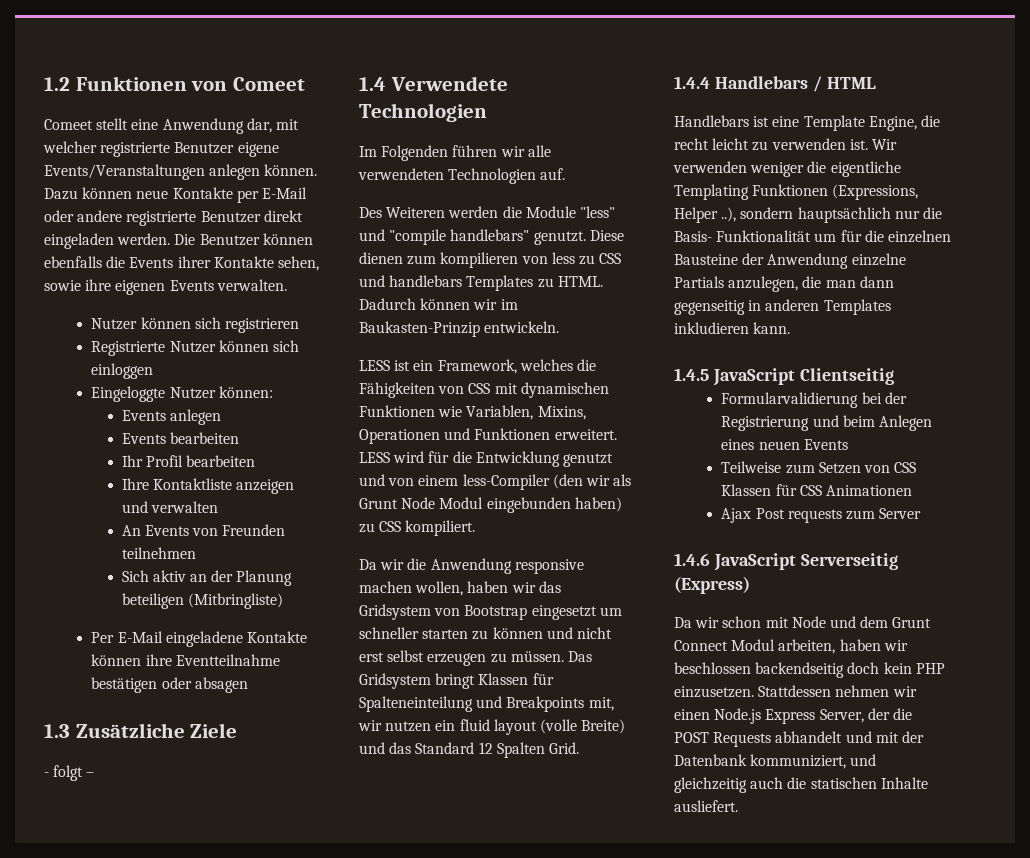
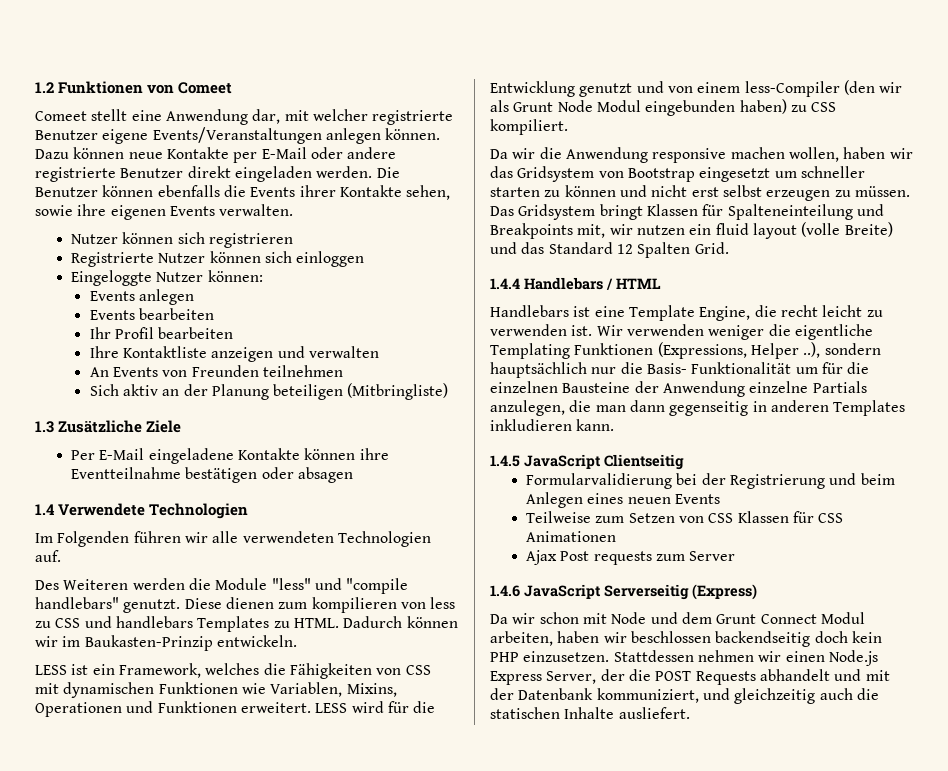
+ 1.3 Zusätzliche Ziele
- 1.3 Zusätzliche Ziele
- - folgt –

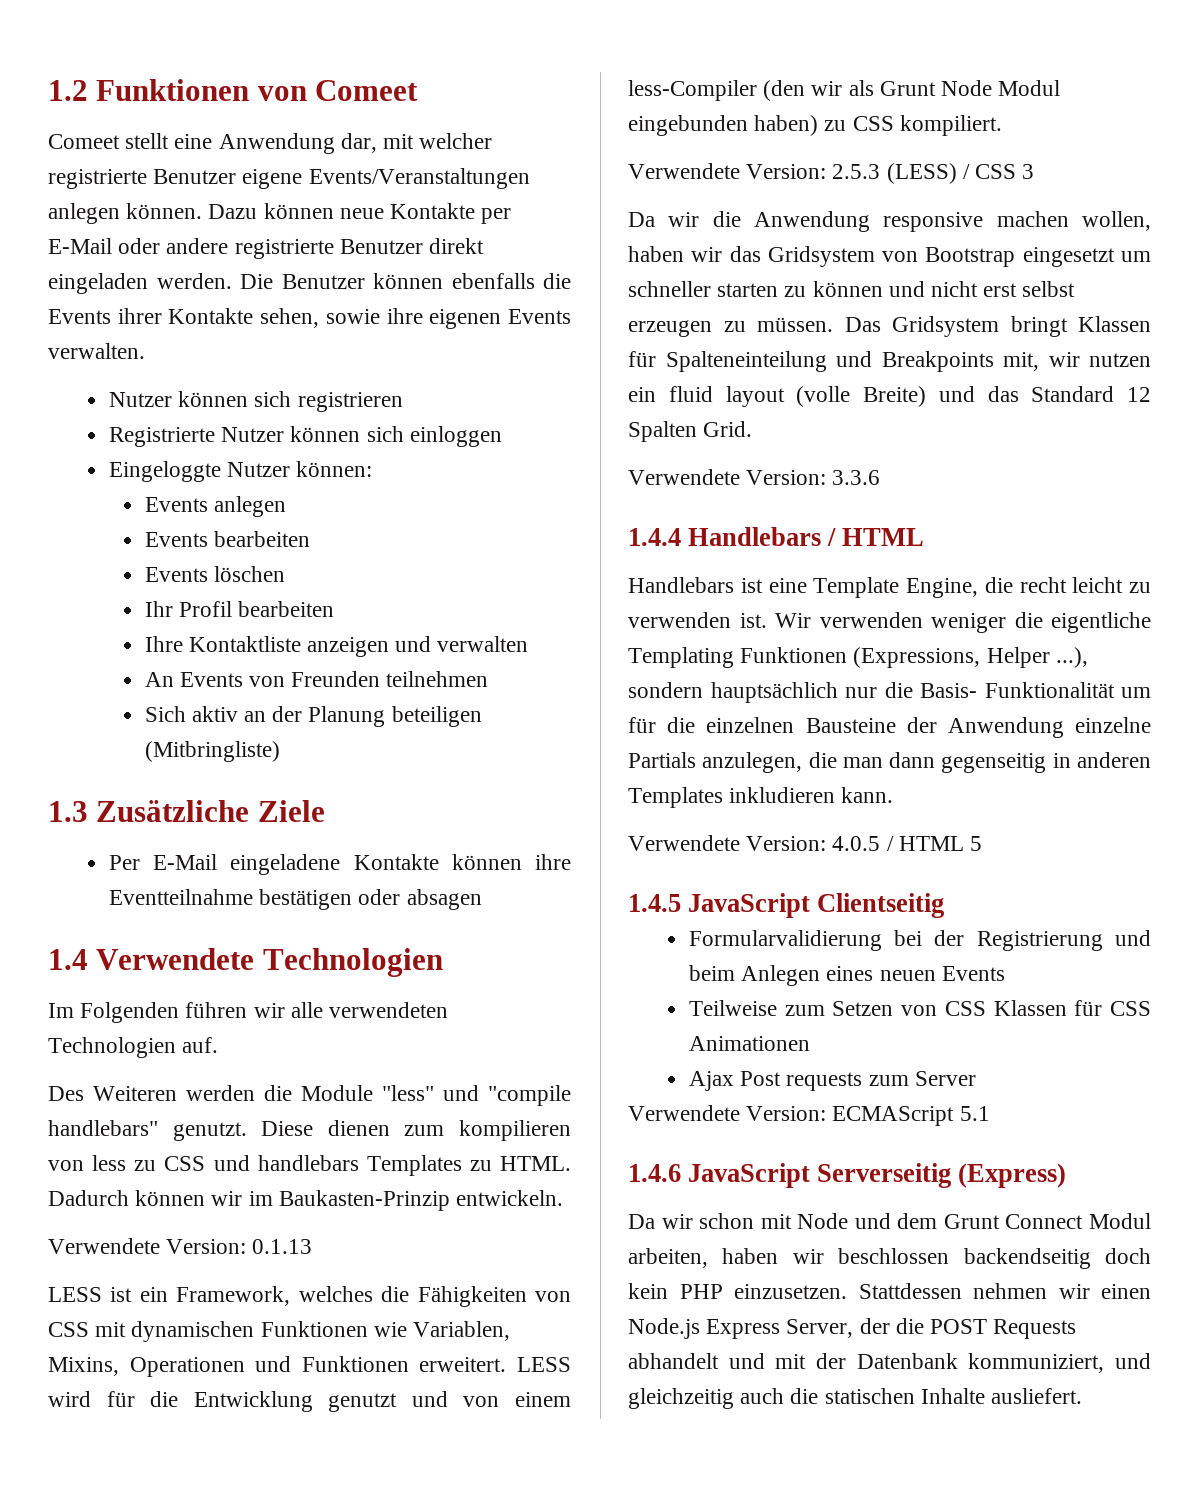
+ Events löschen
+ Verwendete Version: 0.1.13
+ Verwendete Version: 2.5.3 (LESS) / CSS 3
+ Verwendete Version: 3.3.6
- Wir verwenden weniger die eigentliche Templating Funktionen (Expressions, Helper ..), sondern hauptsächlich nur die Basis- Funktionalität um für die einzelnen Bausteine der Anwendung einzelne Partials anzulegen, die man dann gegenseitig in anderen Templates inkludieren kann.
+ Wir verwenden weniger die eigentliche Templating Funktionen (Expressions, Helper ...), sondern hauptsächlich nur die Basis- Funktionalität um für die einzelnen Bausteine der Anwendung einzelne Partials anzulegen, die man dann gegenseitig in anderen Templates inkludieren kann.
+ Verwendete Version: 4.0.5 / HTML 5
+ Verwendete Version: ECMAScript 5.1

